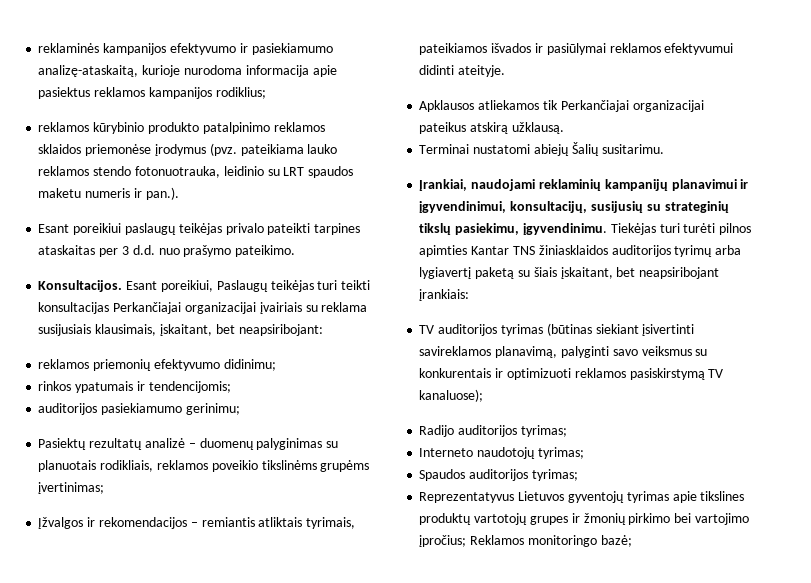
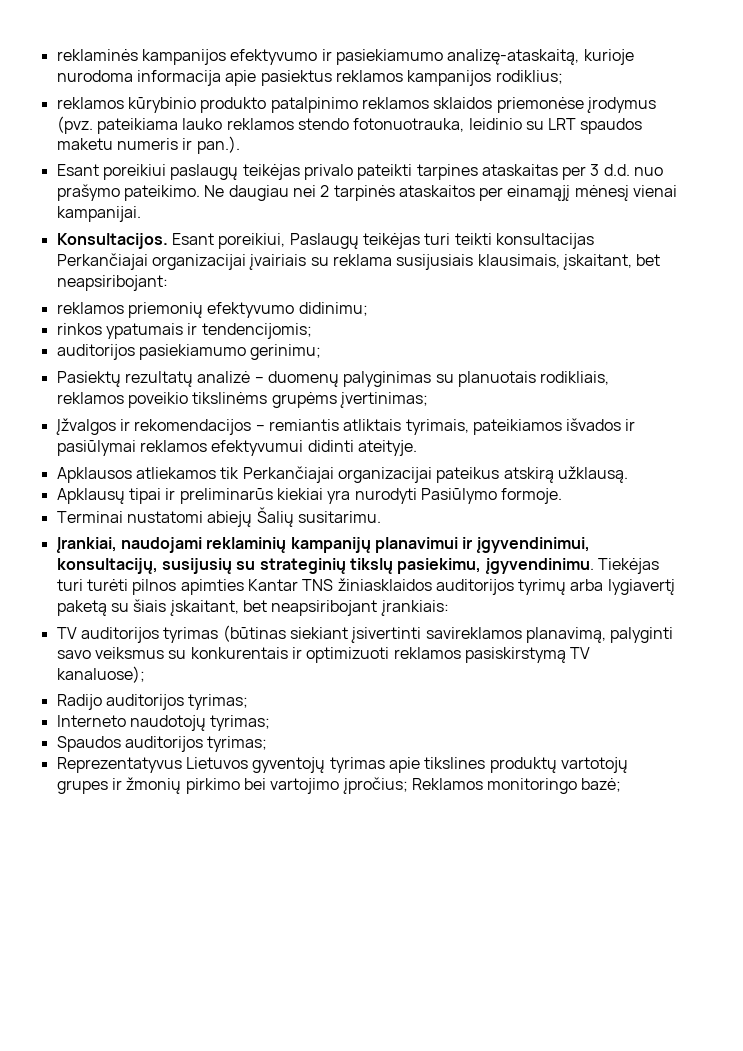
+ Ne daugiau nei 2 tarpinės ataskaitos per einamąjį mėnesį vienai kampanijai.
+ Apklausų tipai ir preliminarūs kiekiai yra nurodyti Pasiūlymo formoje.

